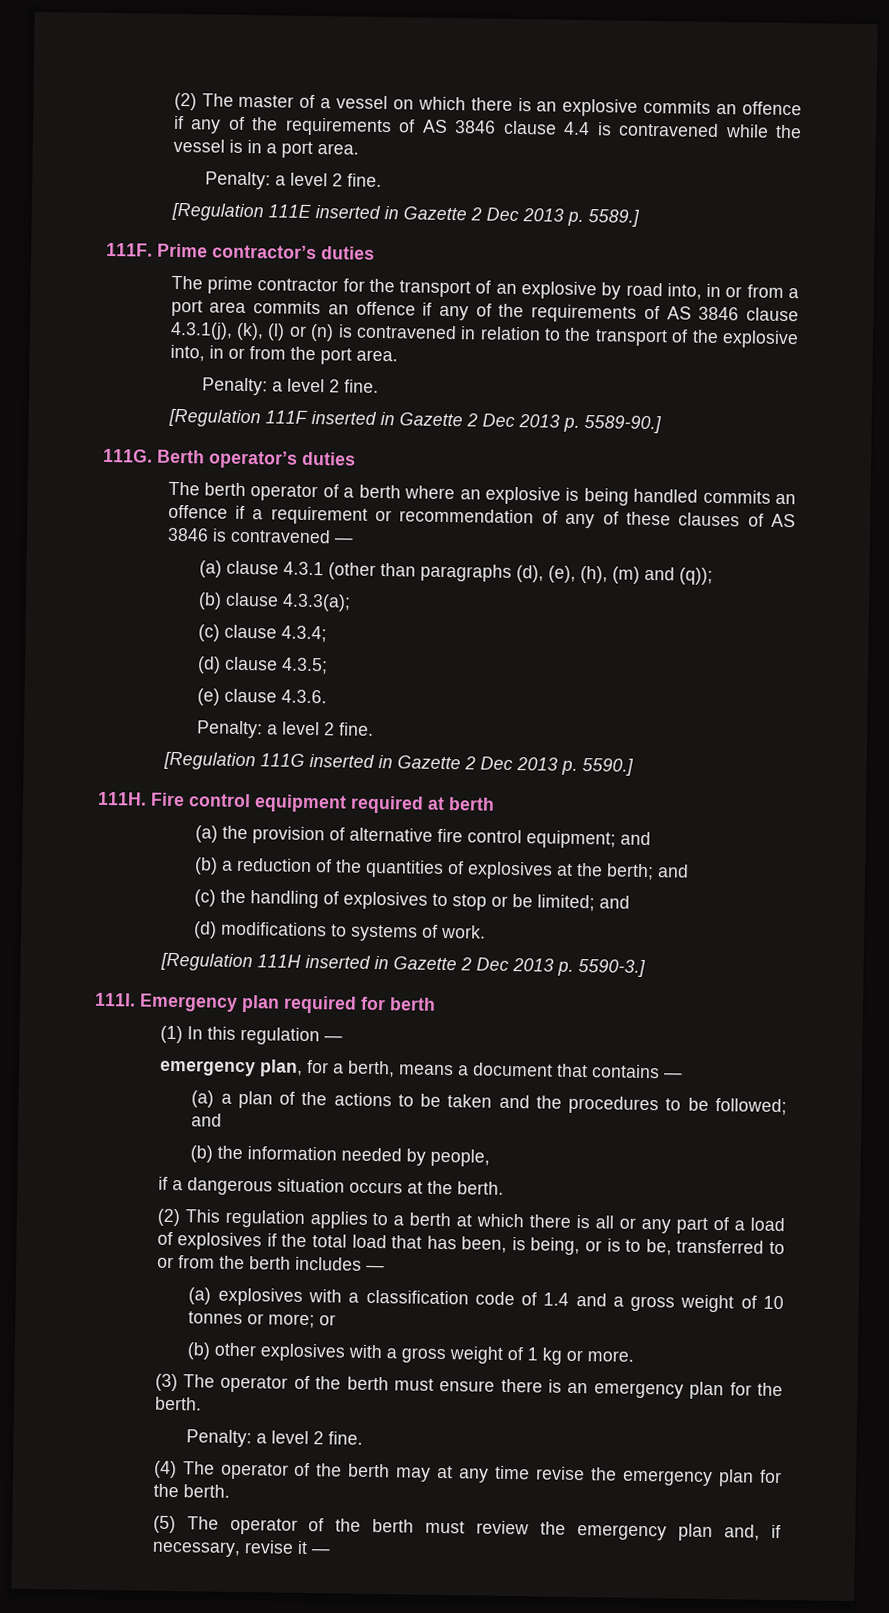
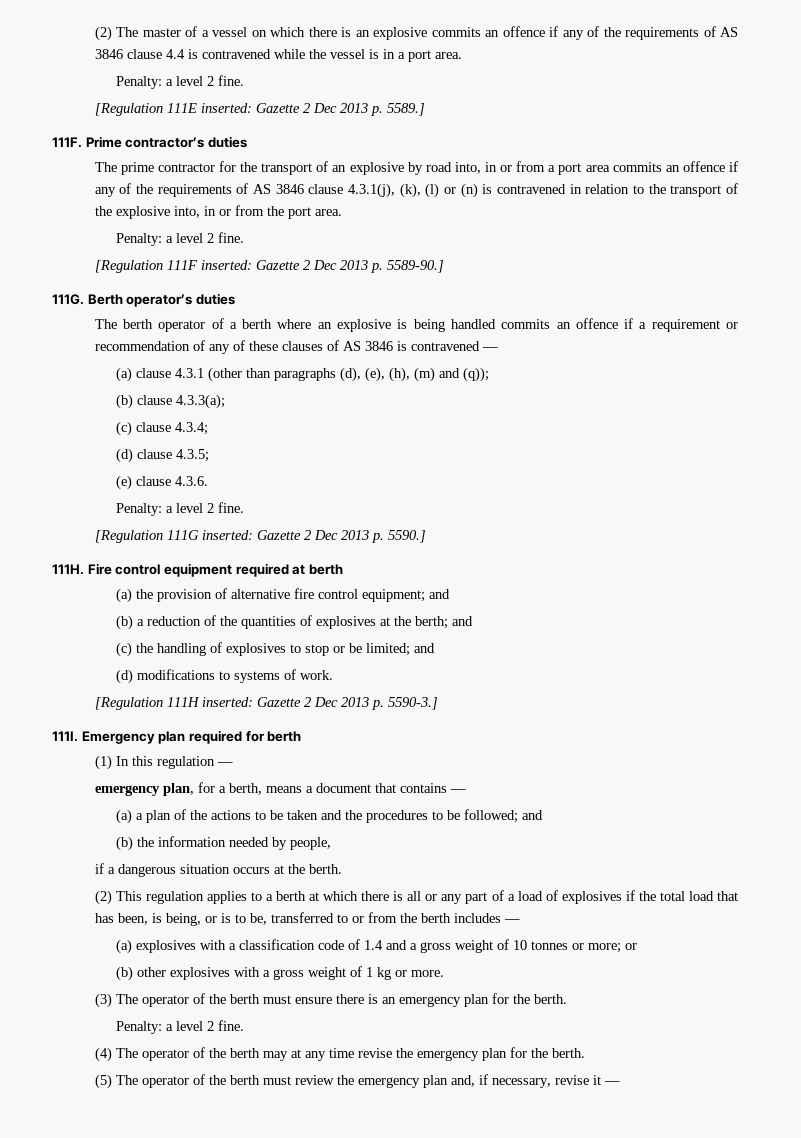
- [Regulation 111E inserted in Gazette 2 Dec 2013 p. 5589.]
+ [Regulation 111E inserted: Gazette 2 Dec 2013 p. 5589.]
- [Regulation 111F inserted in Gazette 2 Dec 2013 p. 5589-90.]
+ [Regulation 111F inserted: Gazette 2 Dec 2013 p. 5589-90.]
- [Regulation 111G inserted in Gazette 2 Dec 2013 p. 5590.]
+ [Regulation 111G inserted: Gazette 2 Dec 2013 p. 5590.]
- [Regulation 111H inserted in Gazette 2 Dec 2013 p. 5590-3.]
+ [Regulation 111H inserted: Gazette 2 Dec 2013 p. 5590-3.]

